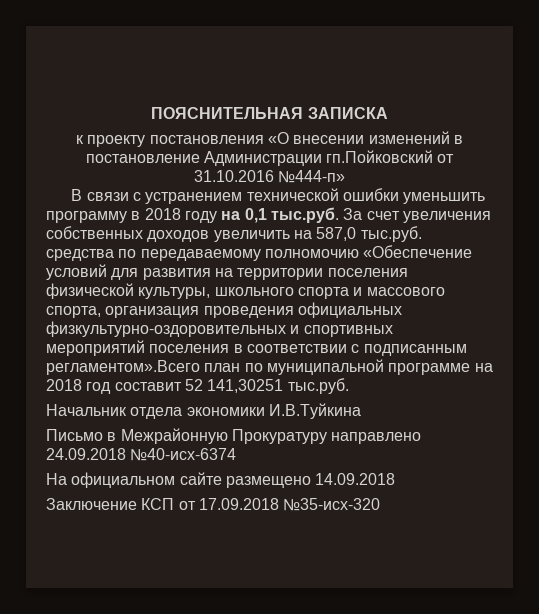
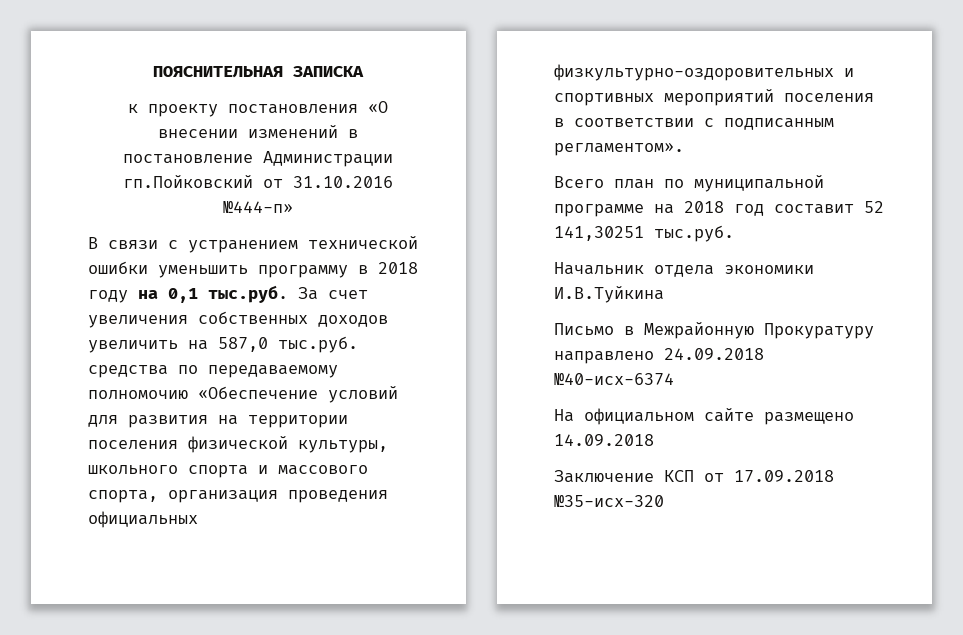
- В связи с устранением технической ошибки уменьшить программу в 2018 году на 0,1 тыс.руб. За счет увеличения собственных доходов увеличить на 587,0 тыс.руб. средства по передаваемому полномочию «Обеспечение условий для развития на территории поселения физической культуры, школьного спорта и массового спорта, организация проведения официальных физкультурно-оздоровительных и спортивных мероприятий поселения в соответствии с подписанным регламентом».Всего план по муниципальной программе на 2018 год составит 52 141,30251 тыс.руб.
+ В связи с устранением технической ошибки уменьшить программу в 2018 году на 0,1 тыс.руб. За счет увеличения собственных доходов увеличить на 587,0 тыс.руб. средства по передаваемому полномочию «Обеспечение условий для развития на территории поселения физической культуры, школьного спорта и массового спорта, организация проведения официальных физкультурно-оздоровительных и спортивных мероприятий поселения в соответствии с подписанным регламентом».
+ Всего план по муниципальной программе на 2018 год составит 52 141,30251 тыс.руб.

